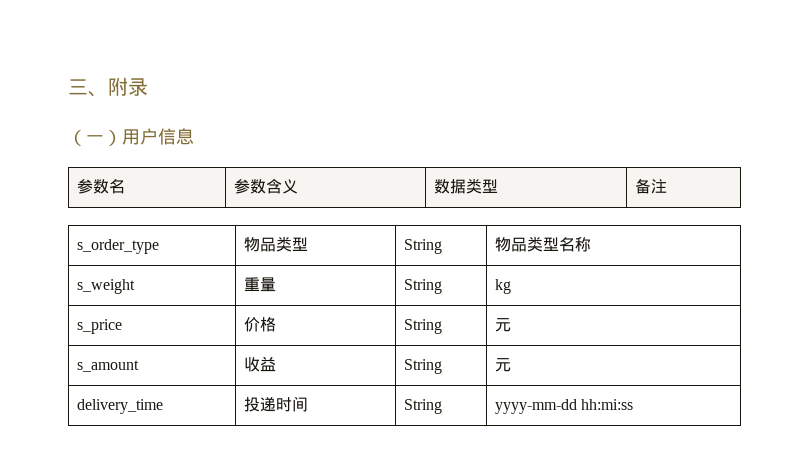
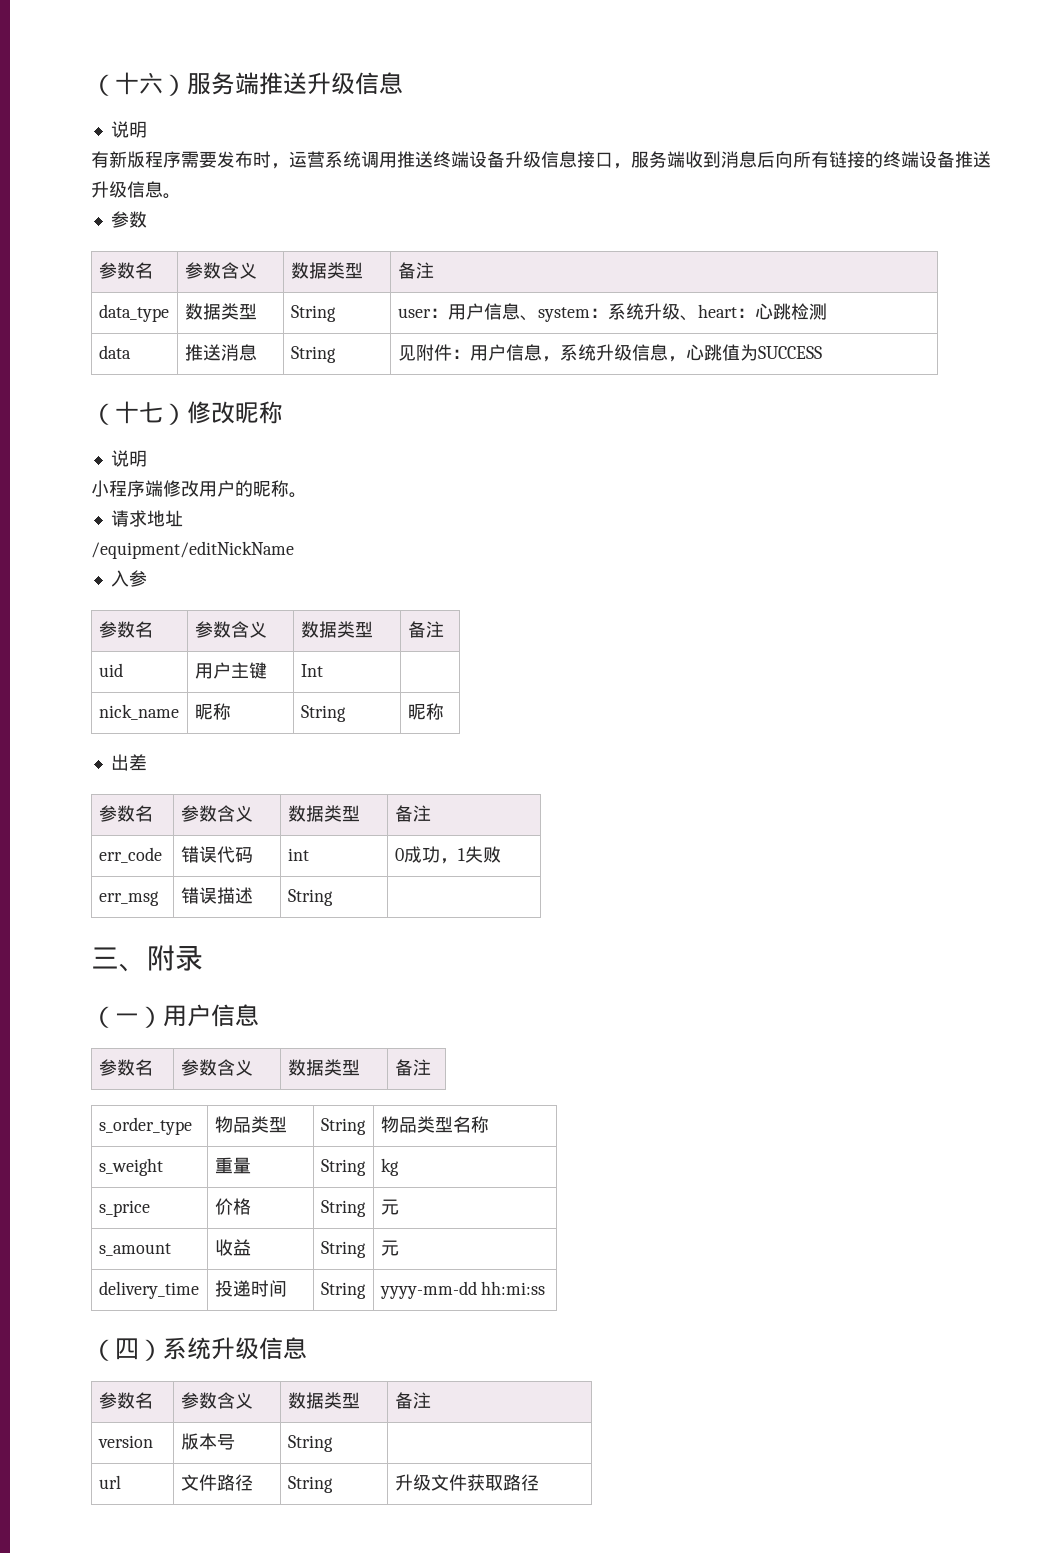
+ （十六）服务端推送升级信息
+ 说明
+ 有新版程序需要发布时，运营系统调用推送终端设备升级信息接口，服务端收到消息后向所有链接的终端设备推送升级信息。
+ 参数
+ 参数名 | 参数含义 | 数据类型 | 备注
+ data_type | 数据类型 | String | user：用户信息、system：系统升级、heart：心跳检测
+ data | 推送消息 | String | 见附件：用户信息，系统升级信息，心跳值为SUCCESS
+ （十七）修改昵称
+ 说明
+ 小程序端修改用户的昵称。
+ 请求地址
+ /equipment/editNickName
+ 入参
+ 参数名 | 参数含义 | 数据类型 | 备注
+ uid | 用户主键 | Int |
+ nick_name | 昵称 | String | 昵称
+ 出差
+ 参数名 | 参数含义 | 数据类型 | 备注
+ err_code | 错误代码 | int | 0成功，1失败
+ err_msg | 错误描述 | String |
+ （四）系统升级信息
+ 参数名 | 参数含义 | 数据类型 | 备注
+ version | 版本号 | String |
+ url | 文件路径 | String | 升级文件获取路径

